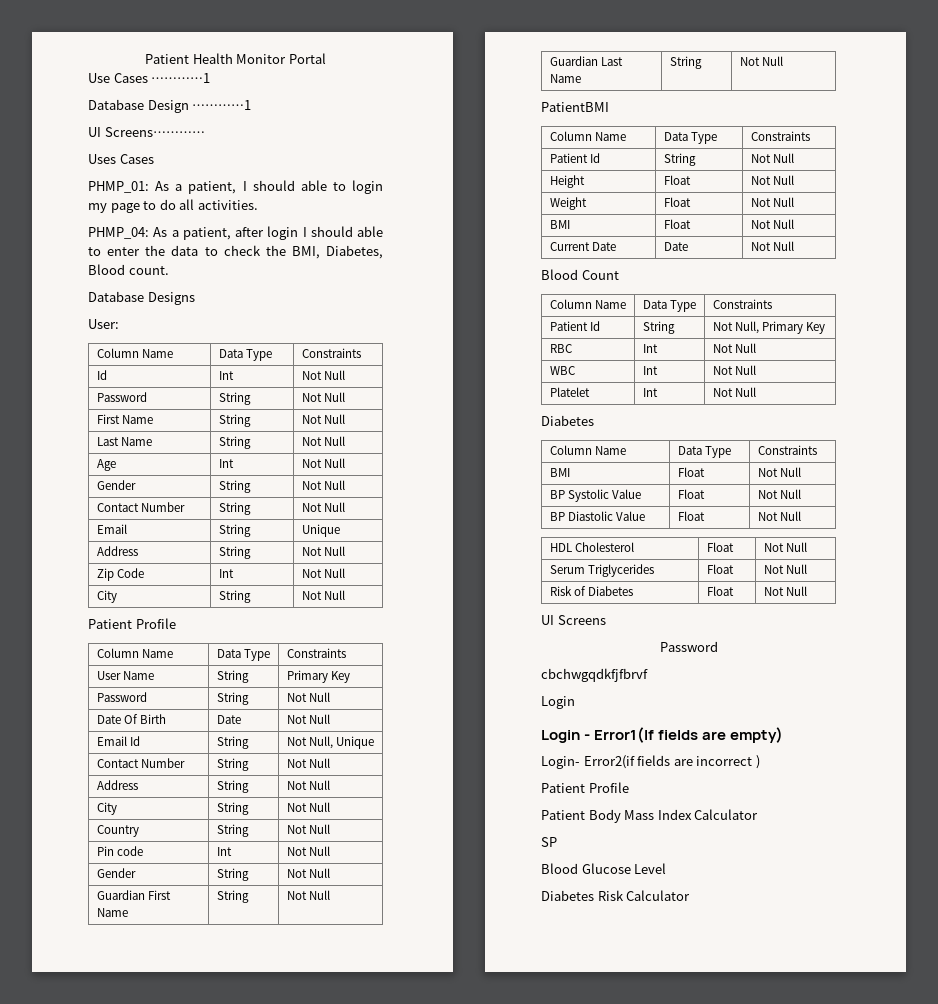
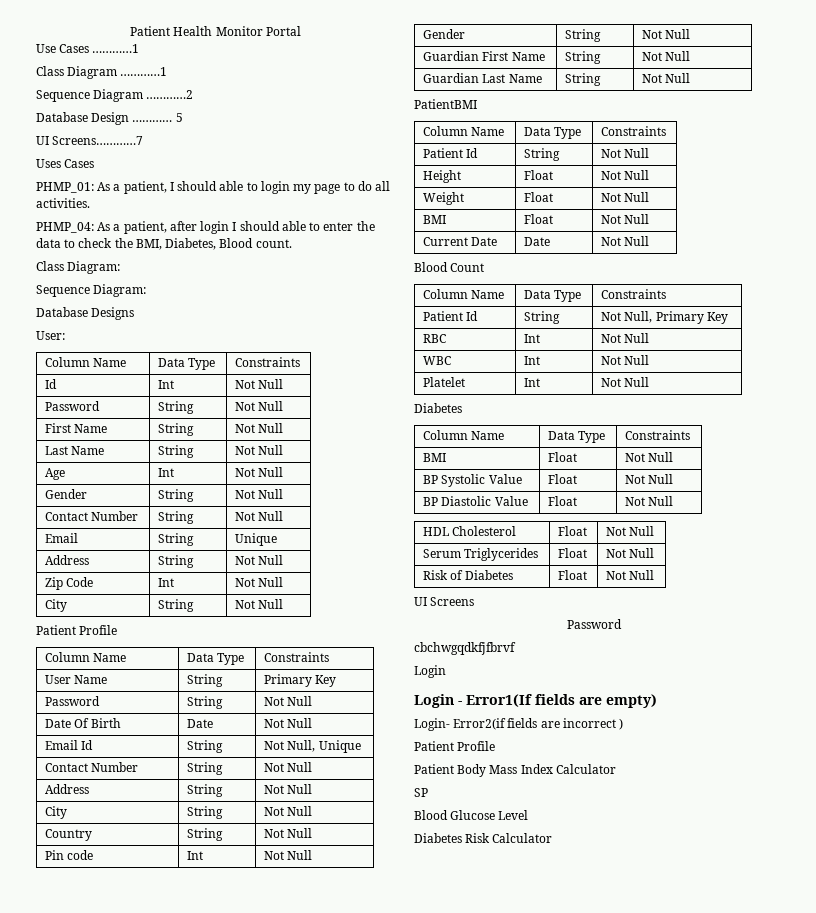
+ Class Diagram …………1
+ Sequence Diagram …………2
- Database Design …………1
- UI Screens…………
+ Database Design ………… 5
+ UI Screens…………7
+ Class Diagram:
+ Sequence Diagram:

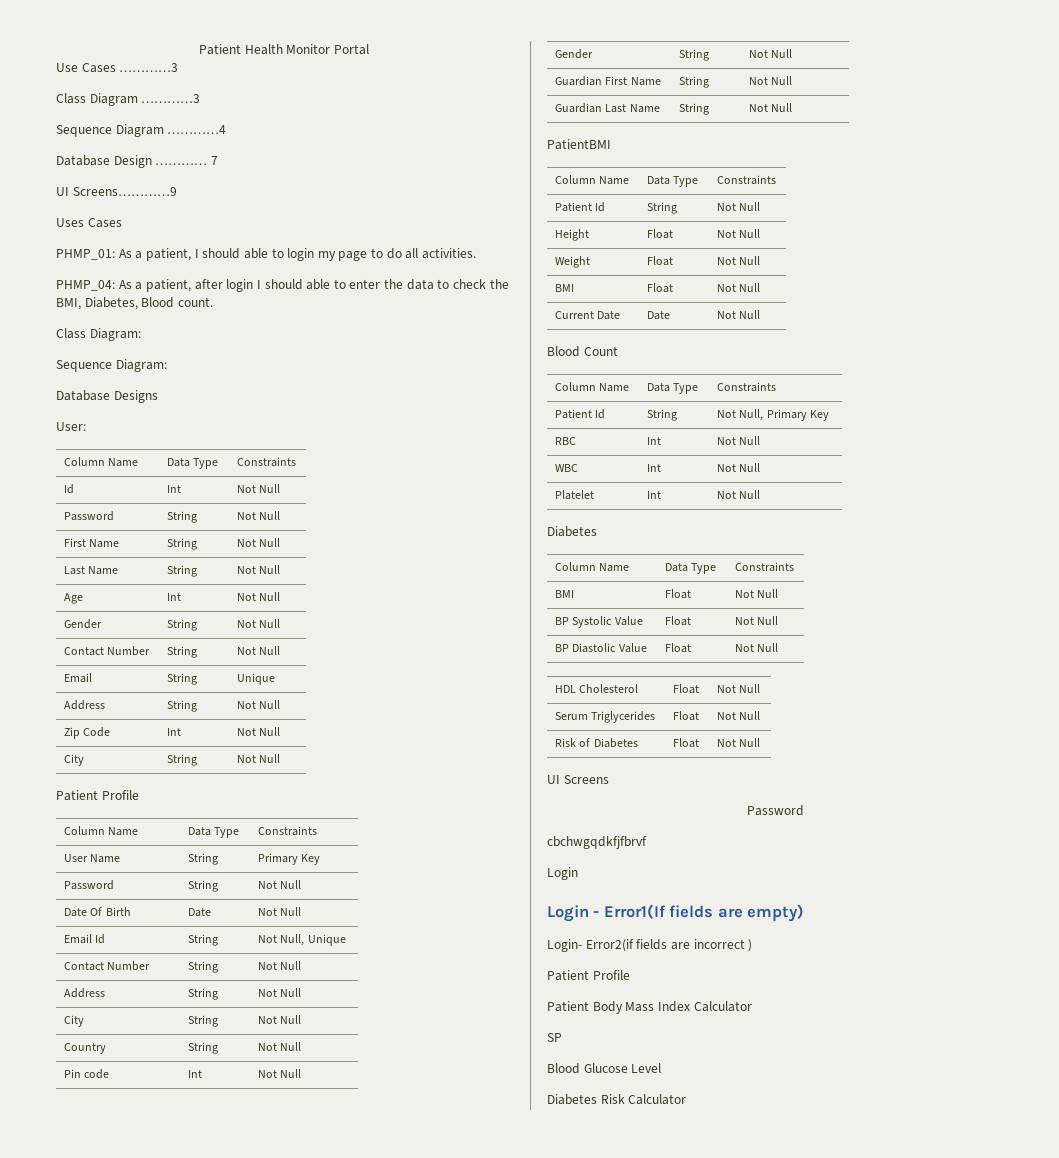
- Use Cases …………1
+ Use Cases …………3
- Class Diagram …………1
+ Class Diagram …………3
- Sequence Diagram …………2
+ Sequence Diagram …………4
- 5
- UI Screens…………7
+ 7
+ UI Screens…………9

